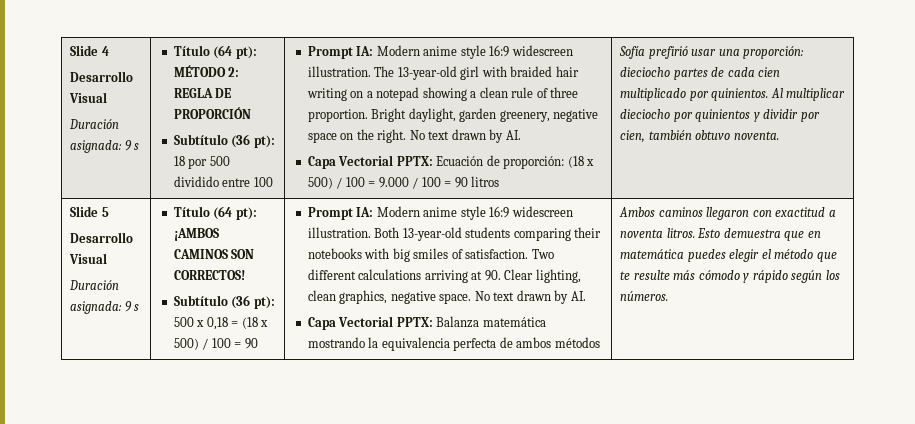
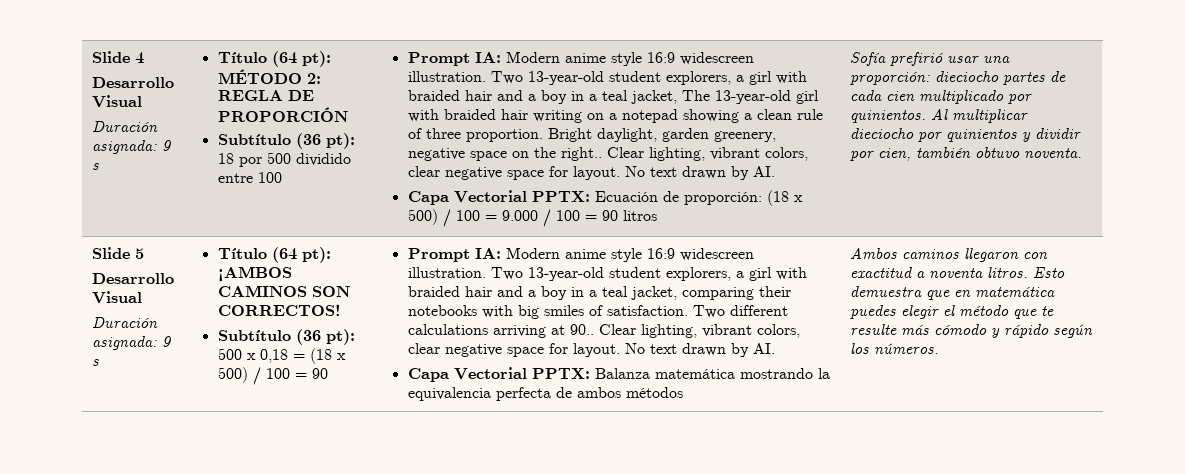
- The 13-year-old girl with braided hair writing on a notepad showing a clean rule of three proportion.
+ Two 13-year-old student explorers, a girl with braided hair and a boy in a teal jacket, The 13-year-old girl with braided hair writing on a notepad showing a clean rule of three proportion.
- Bright daylight, garden greenery, negative space on the right.
+ Bright daylight, garden greenery, negative space on the right.. Clear lighting, vibrant colors, clear negative space for layout.
- Both 13-year-old students comparing their notebooks with big smiles of satisfaction.
+ Two 13-year-old student explorers, a girl with braided hair and a boy in a teal jacket, comparing their notebooks with big smiles of satisfaction.
- Two different calculations arriving at 90. Clear lighting, clean graphics, negative space.
+ Two different calculations arriving at 90.. Clear lighting, vibrant colors, clear negative space for layout.

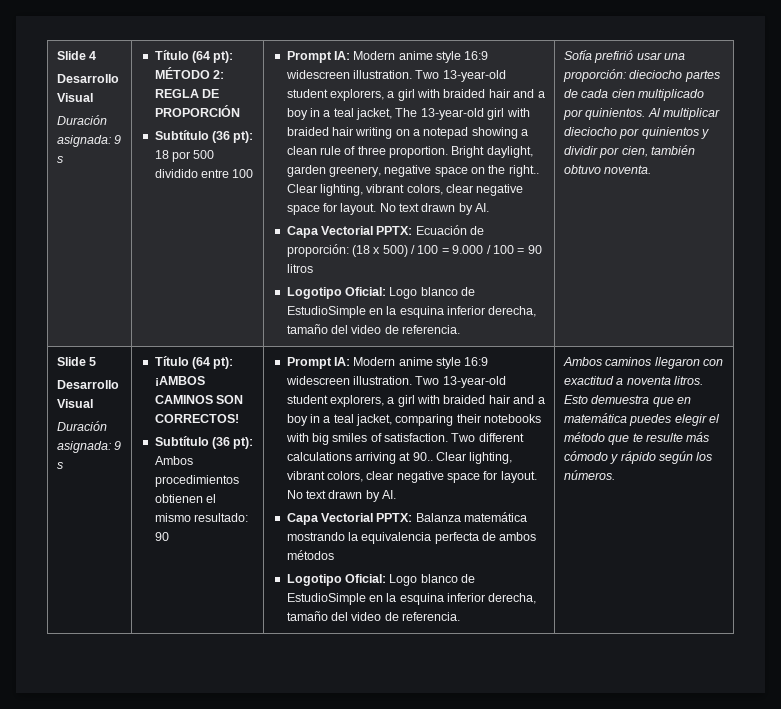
  Capa Vectorial PPTX: Ecuación de proporción: (18 x 500) / 100 = 9.000 / 100 = 90 litros
+ Logotipo Oficial: Logo blanco de EstudioSimple en la esquina inferior derecha, tamaño del video de referencia.
- Subtítulo (36 pt): 500 x 0,18 = (18 x 500) / 100 = 90
+ Subtítulo (36 pt): Ambos procedimientos obtienen el mismo resultado: 90
  Capa Vectorial PPTX: Balanza matemática mostrando la equivalencia perfecta de ambos métodos
+ Logotipo Oficial: Logo blanco de EstudioSimple en la esquina inferior derecha, tamaño del video de referencia.

